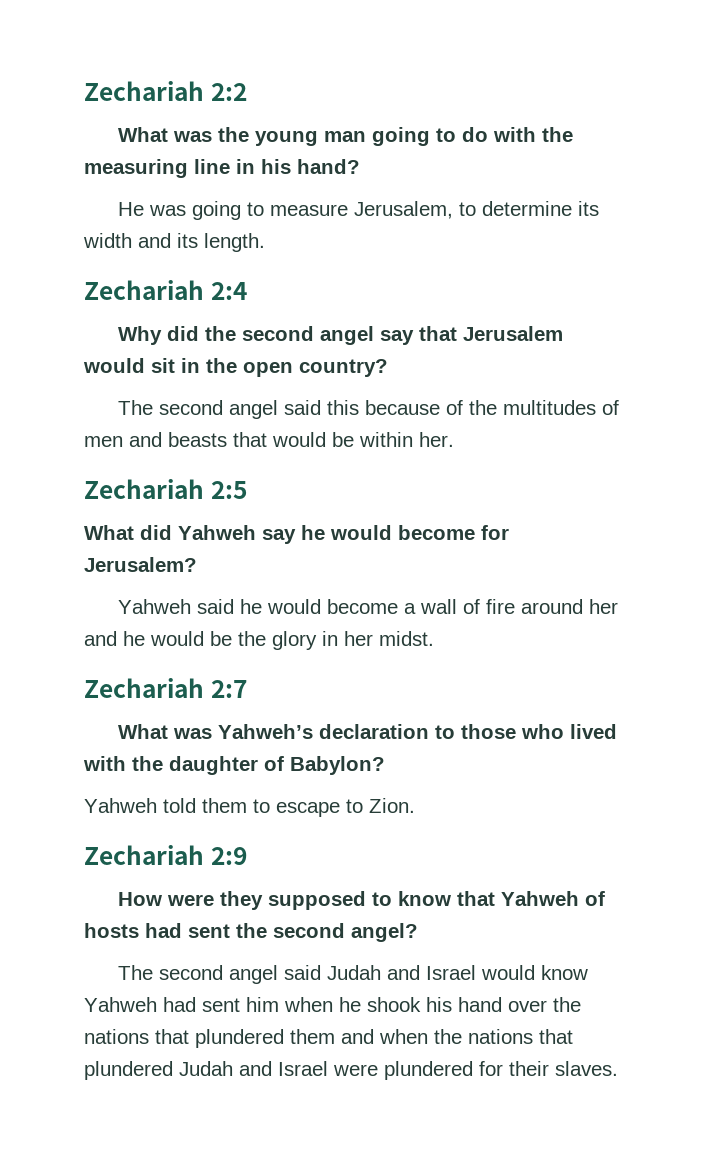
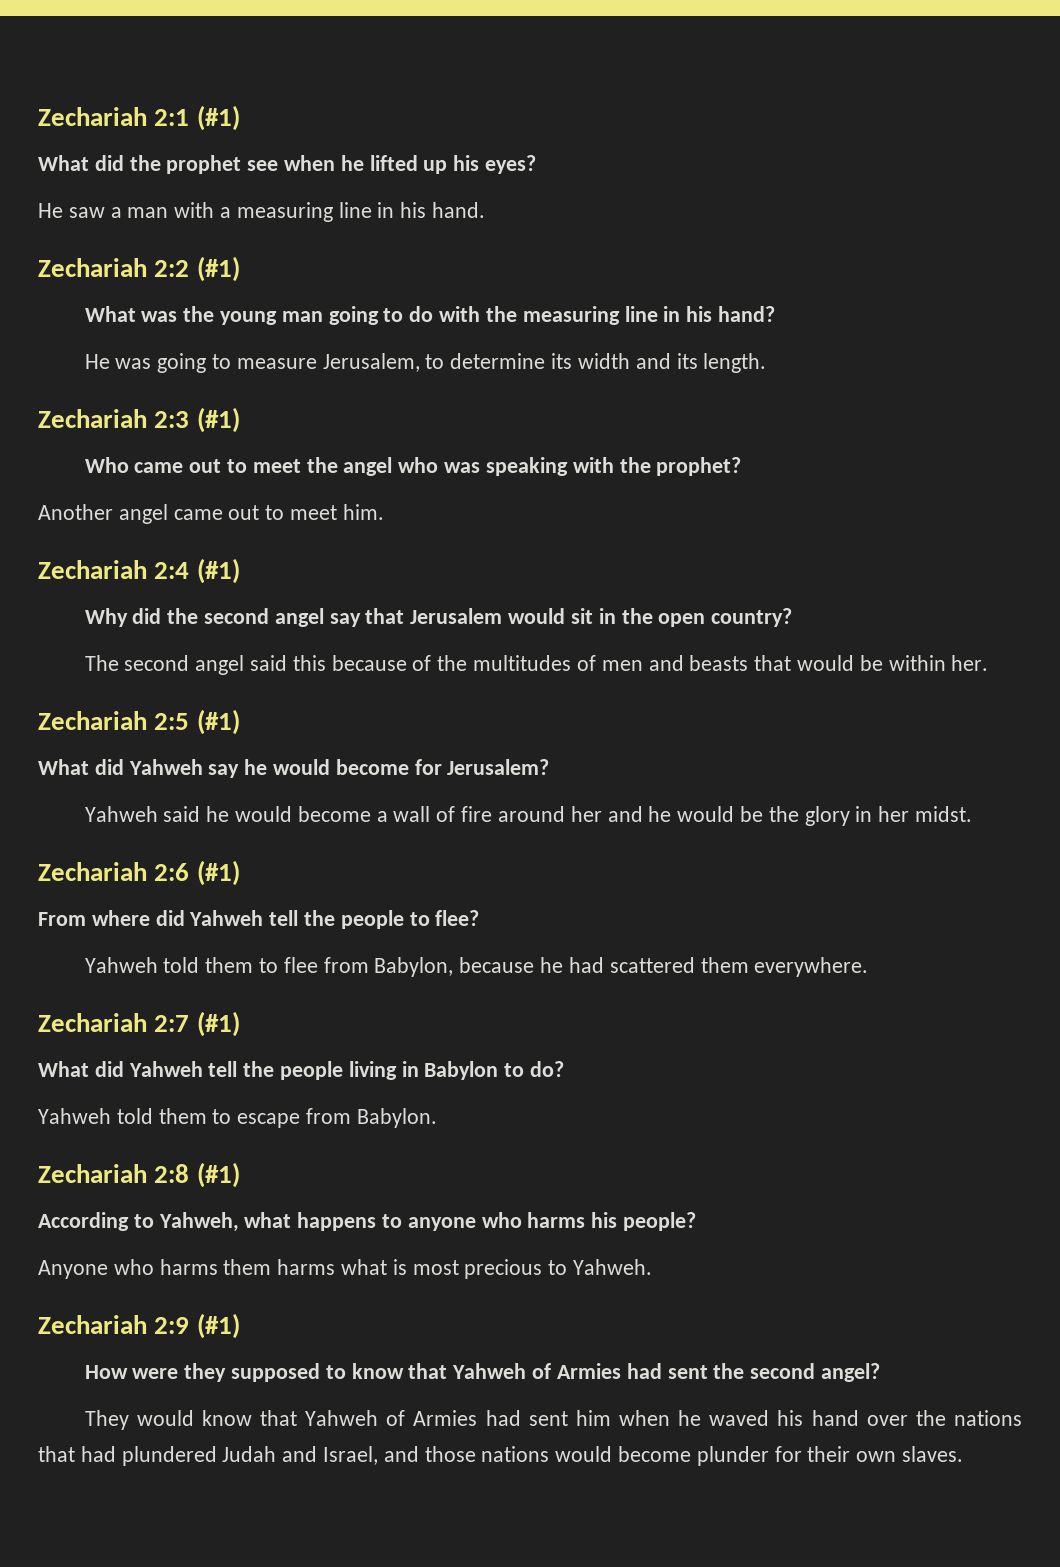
- Zechariah 2:2
+ Zechariah 2:1 (#1)
+ What did the prophet see when he lifted up his eyes?
+ He saw a man with a measuring line in his hand.
+ Zechariah 2:2 (#1)
+ Zechariah 2:3 (#1)
+ Who came out to meet the angel who was speaking with the prophet?
+ Another angel came out to meet him.
- Zechariah 2:4
+ Zechariah 2:4 (#1)
- Zechariah 2:5
+ Zechariah 2:5 (#1)
+ Zechariah 2:6 (#1)
+ From where did Yahweh tell the people to flee?
+ Yahweh told them to flee from Babylon, because he had scattered them everywhere.
- Zechariah 2:7
- What was Yahweh’s declaration to those who lived with the daughter of Babylon?
+ Zechariah 2:7 (#1)
+ What did Yahweh tell the people living in Babylon to do?
- Yahweh told them to escape to Zion.
+ Yahweh told them to escape from Babylon.
+ Zechariah 2:8 (#1)
+ According to Yahweh, what happens to anyone who harms his people?
+ Anyone who harms them harms what is most precious to Yahweh.
- Zechariah 2:9
+ Zechariah 2:9 (#1)
- How were they supposed to know that Yahweh of hosts had sent the second angel?
+ How were they supposed to know that Yahweh of Armies had sent the second angel?
- The second angel said Judah and Israel would know Yahweh had sent him when he shook his hand over the nations that plundered them and when the nations that plundered Judah and Israel were plundered for their slaves.
+ They would know that Yahweh of Armies had sent him when he waved his hand over the nations that had plundered Judah and Israel, and those nations would become plunder for their own slaves.

